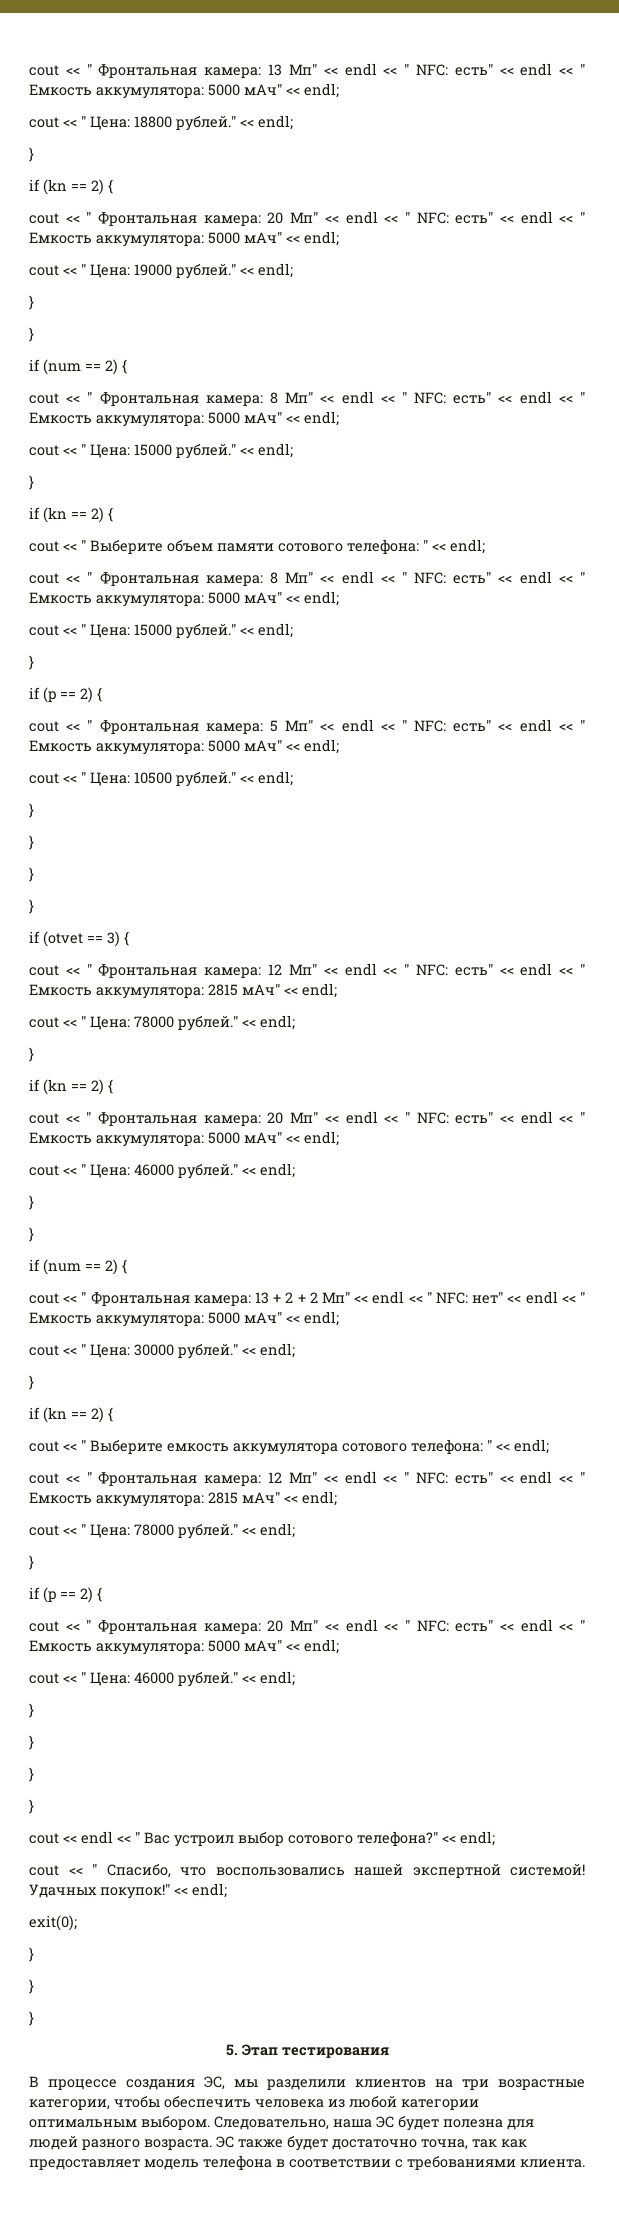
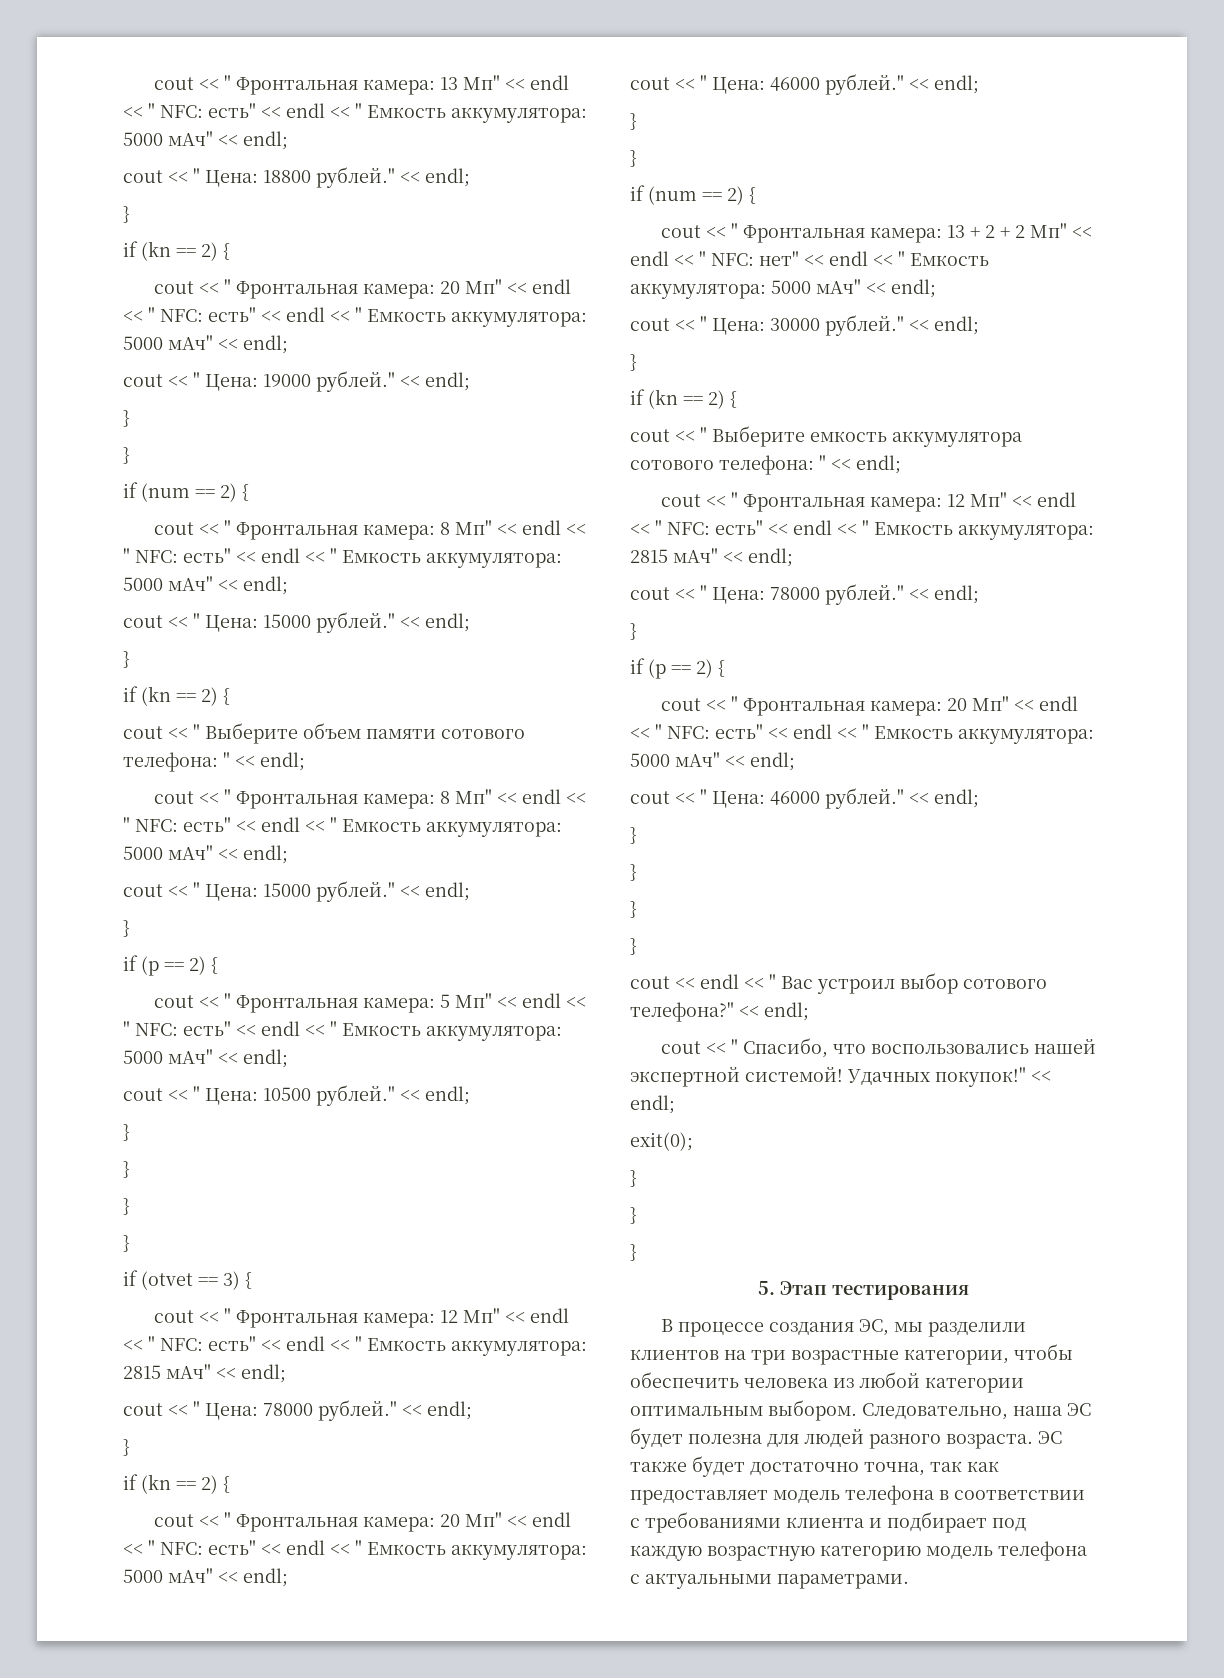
- ЭС также будет достаточно точна, так как предоставляет модель телефона в соответствии с требованиями клиента.
+ ЭС также будет достаточно точна, так как предоставляет модель телефона в соответствии с требованиями клиента и подбирает под каждую возрастную категорию модель телефона с актуальными параметрами.

